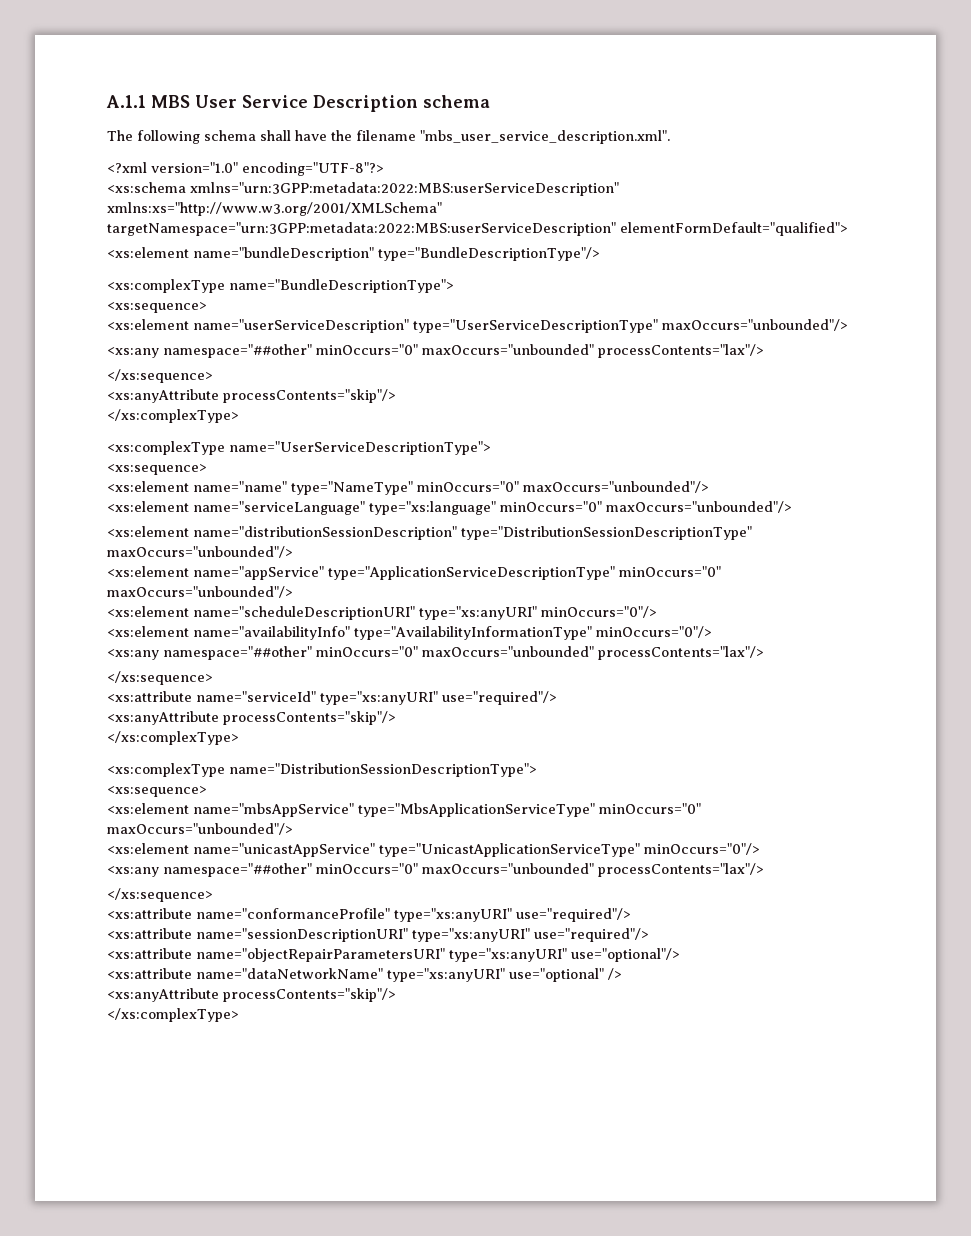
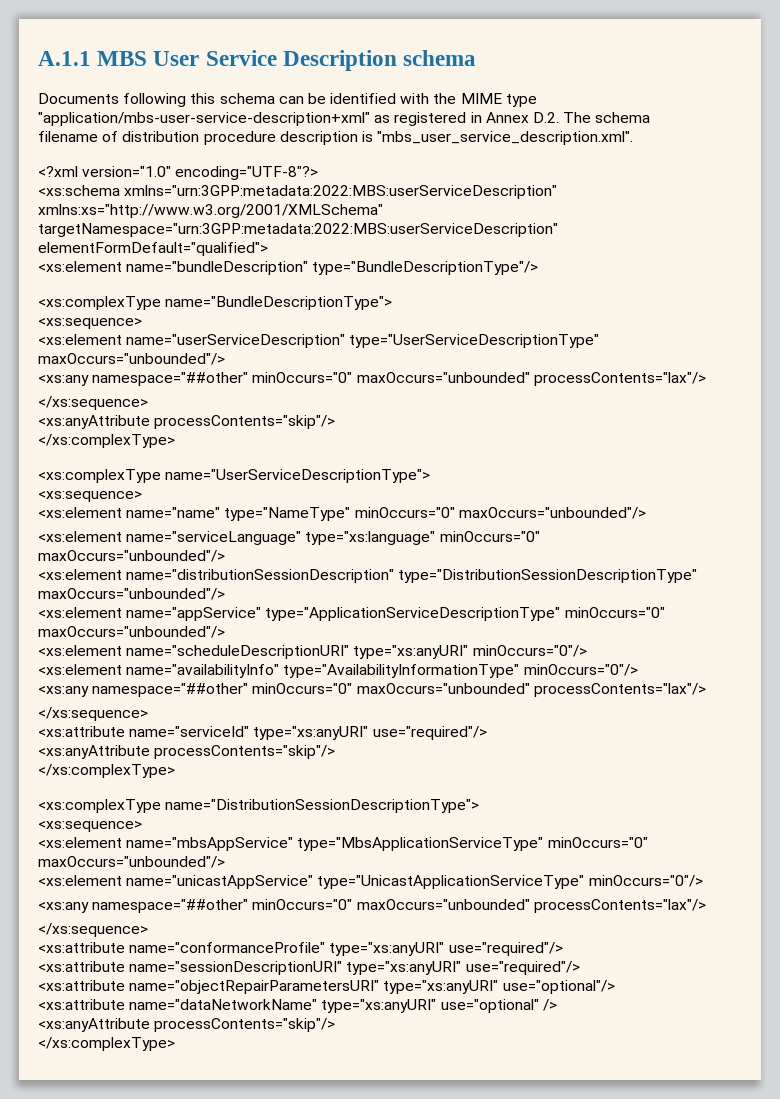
- The following schema shall have the filename "mbs_user_service_description.xml".
+ Documents following this schema can be identified with the MIME type "application/mbs-user-service-description+xml" as registered in Annex D.2. The schema filename of distribution procedure description is "mbs_user_service_description.xml".

